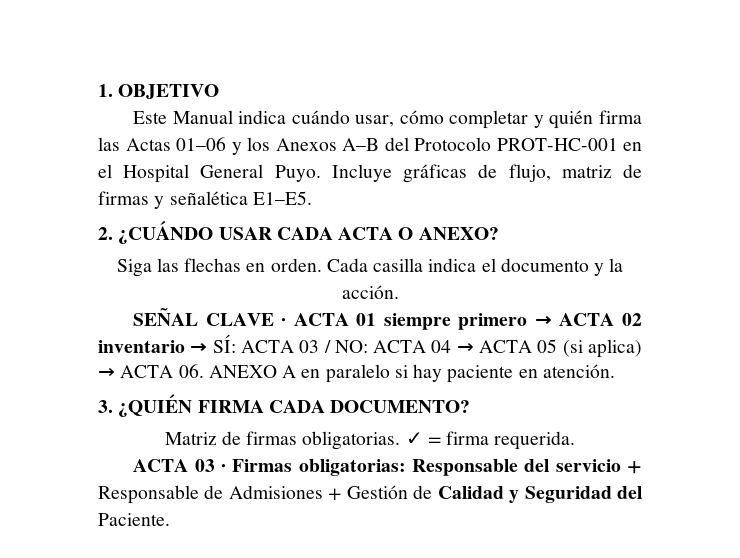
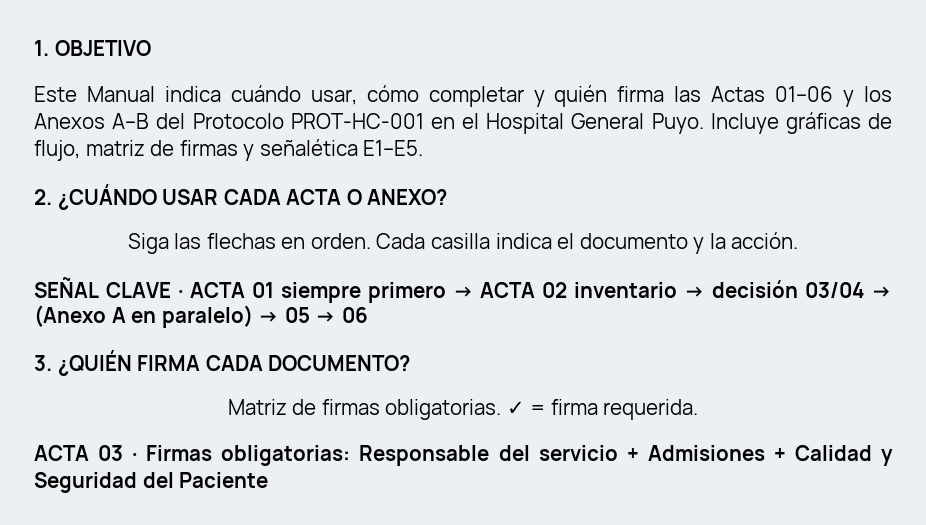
- SEÑAL CLAVE · ACTA 01 siempre primero → ACTA 02 inventario → SÍ: ACTA 03 / NO: ACTA 04 → ACTA 05 (si aplica) → ACTA 06. ANEXO A en paralelo si hay paciente en atención.
+ SEÑAL CLAVE · ACTA 01 siempre primero → ACTA 02 inventario → decisión 03/04 → (Anexo A en paralelo) → 05 → 06
- ACTA 03 · Firmas obligatorias: Responsable del servicio + Responsable de Admisiones + Gestión de Calidad y Seguridad del Paciente.
+ ACTA 03 · Firmas obligatorias: Responsable del servicio + Admisiones + Calidad y Seguridad del Paciente

